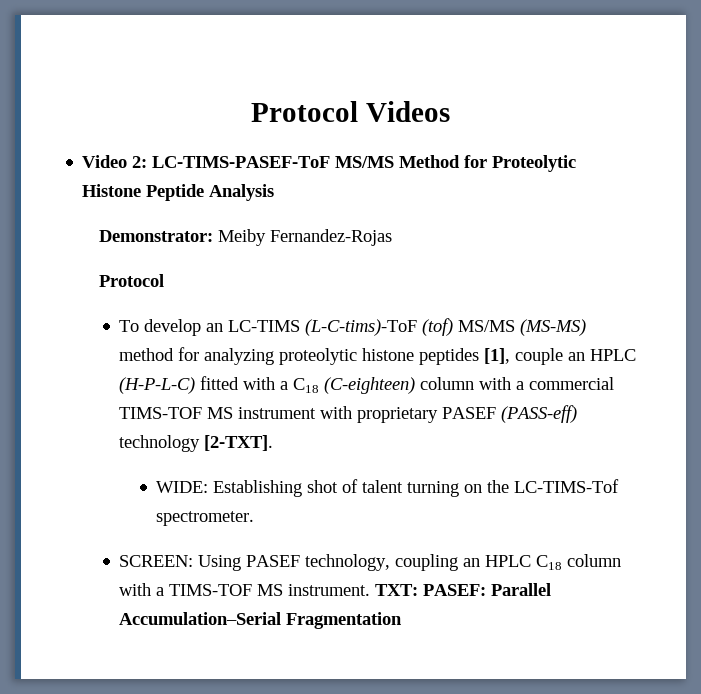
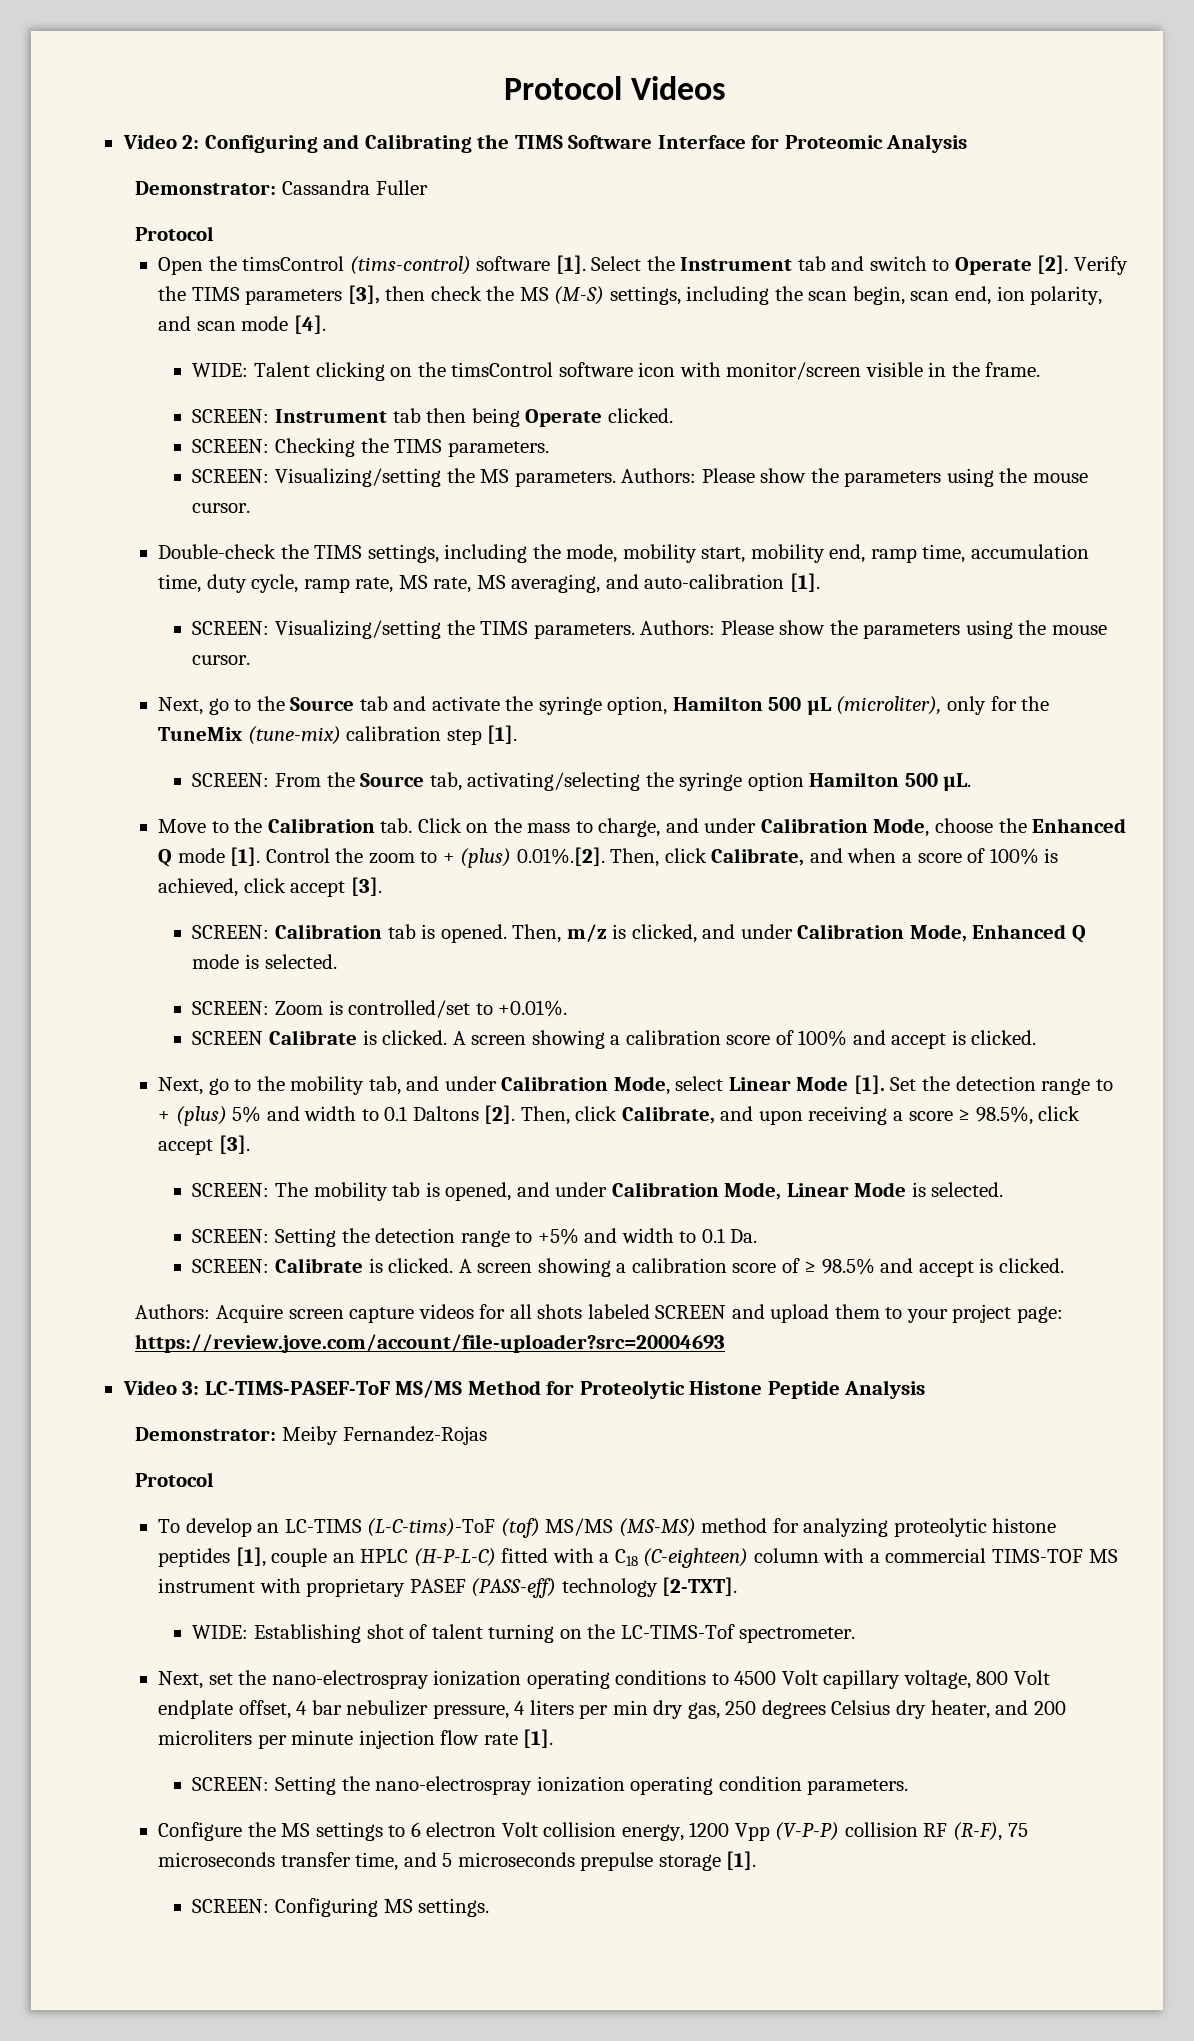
- Video 2: LC-TIMS-PASEF-ToF MS/MS Method for Proteolytic Histone Peptide Analysis
+ Video 2: Configuring and Calibrating the TIMS Software Interface for Proteomic Analysis
+ Demonstrator: Cassandra Fuller
+ Protocol
+ Open the timsControl (tims-control) software [1]. Select the Instrument tab and switch to Operate [2]. Verify the TIMS parameters [3], then check the MS (M-S) settings, including the scan begin, scan end, ion polarity, and scan mode [4].
+ WIDE: Talent clicking on the timsControl software icon with monitor/screen visible in the frame.
+ SCREEN: Instrument tab then being Operate clicked.
+ SCREEN: Checking the TIMS parameters.
+ SCREEN: Visualizing/setting the MS parameters. Authors: Please show the parameters using the mouse cursor.
+ Double-check the TIMS settings, including the mode, mobility start, mobility end, ramp time, accumulation time, duty cycle, ramp rate, MS rate, MS averaging, and auto-calibration [1].
+ SCREEN: Visualizing/setting the TIMS parameters. Authors: Please show the parameters using the mouse cursor.
+ Next, go to the Source tab and activate the syringe option, Hamilton 500 µL (microliter), only for the TuneMix (tune-mix) calibration step [1].
+ SCREEN: From the Source tab, activating/selecting the syringe option Hamilton 500 µL.
+ Move to the Calibration tab. Click on the mass to charge, and under Calibration Mode, choose the Enhanced Q mode [1]. Control the zoom to + (plus) 0.01%.[2]. Then, click Calibrate, and when a score of 100% is achieved, click accept [3].
+ SCREEN: Calibration tab is opened. Then, m/z is clicked, and under Calibration Mode, Enhanced Q mode is selected.
+ SCREEN: Zoom is controlled/set to +0.01%.
+ SCREEN Calibrate is clicked. A screen showing a calibration score of 100% and accept is clicked.
+ Next, go to the mobility tab, and under Calibration Mode, select Linear Mode [1]. Set the detection range to + (plus) 5% and width to 0.1 Daltons [2]. Then, click Calibrate, and upon receiving a score ≥ 98.5%, click accept [3].
+ SCREEN: The mobility tab is opened, and under Calibration Mode, Linear Mode is selected.
+ SCREEN: Setting the detection range to +5% and width to 0.1 Da.
+ SCREEN: Calibrate is clicked. A screen showing a calibration score of ≥ 98.5% and accept is clicked.
+ Authors: Acquire screen capture videos for all shots labeled SCREEN and upload them to your project page: https://review.jove.com/account/file-uploader?src=20004693
+ Video 3: LC-TIMS-PASEF-ToF MS/MS Method for Proteolytic Histone Peptide Analysis
- SCREEN: Using PASEF technology, coupling an HPLC C18 column with a TIMS-TOF MS instrument. TXT: PASEF: Parallel Accumulation–Serial Fragmentation
+ Next, set the nano-electrospray ionization operating conditions to 4500 Volt capillary voltage, 800 Volt endplate offset, 4 bar nebulizer pressure, 4 liters per min dry gas, 250 degrees Celsius dry heater, and 200 microliters per minute injection flow rate [1].
+ SCREEN: Setting the nano-electrospray ionization operating condition parameters.
+ Configure the MS settings to 6 electron Volt collision energy, 1200 Vpp (V-P-P) collision RF (R-F), 75 microseconds transfer time, and 5 microseconds prepulse storage [1].
+ SCREEN: Configuring MS settings.

